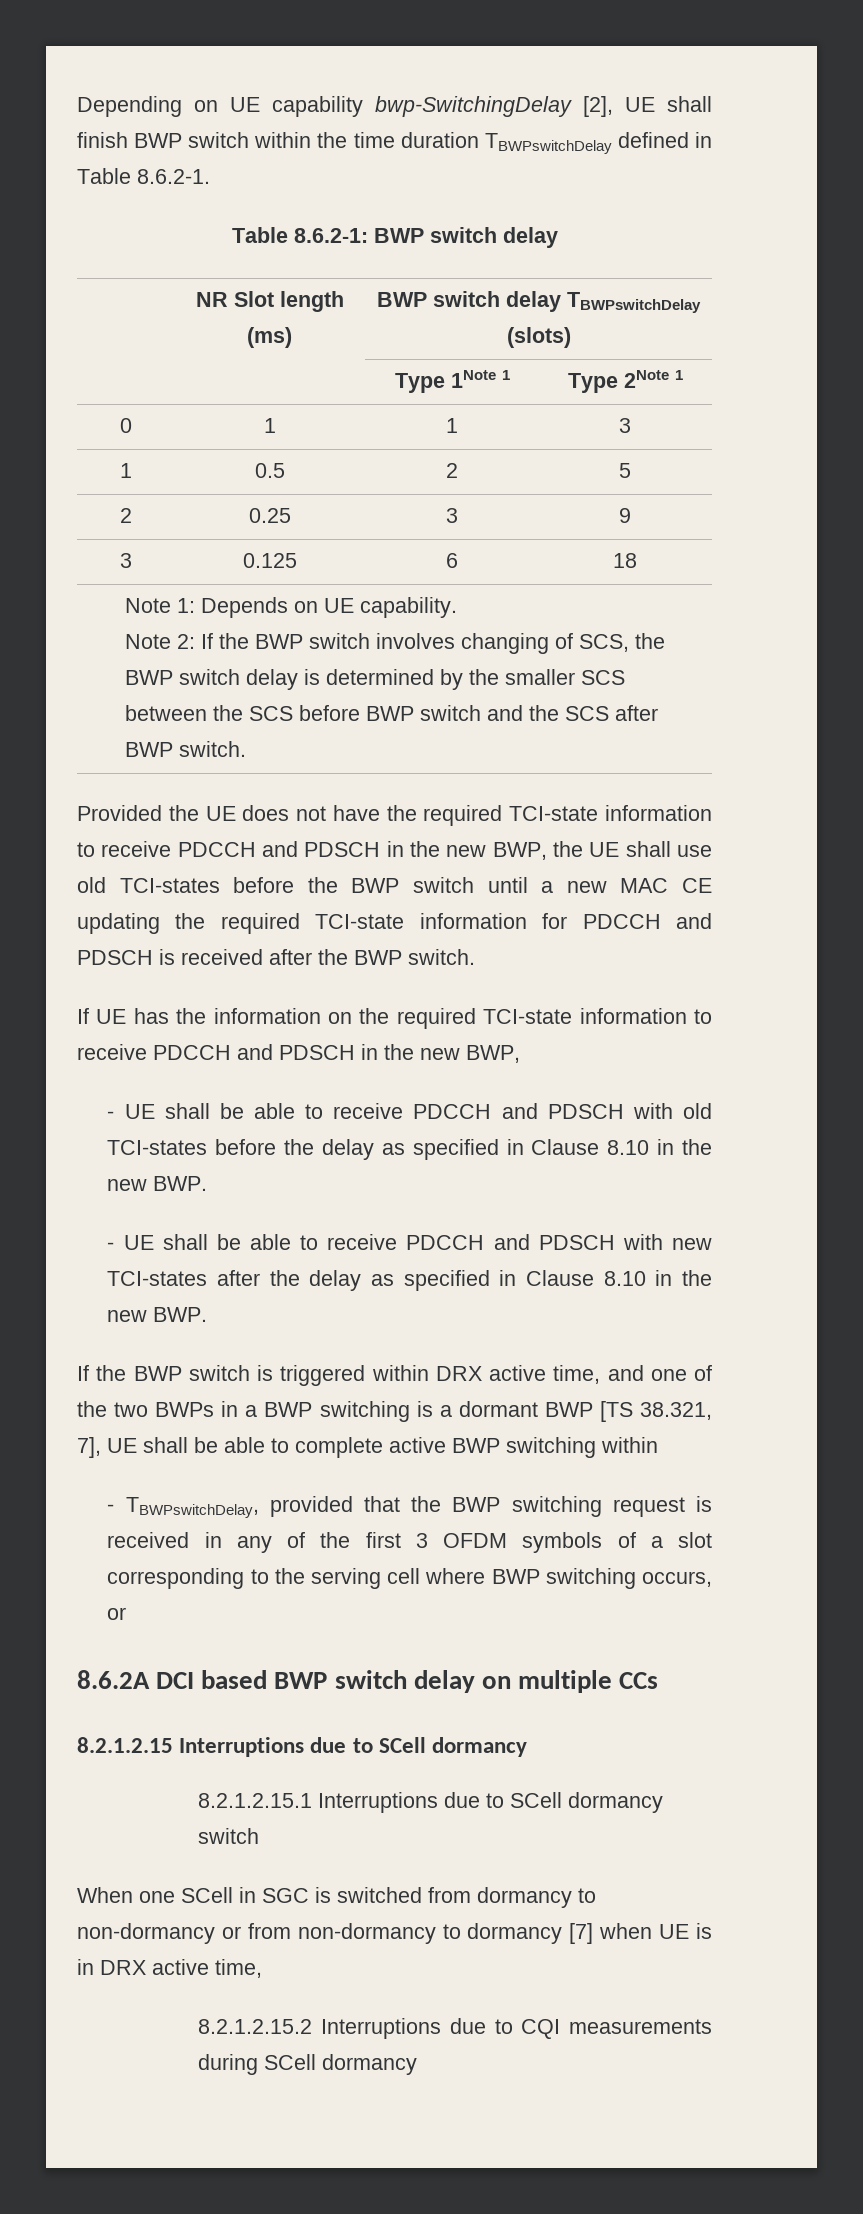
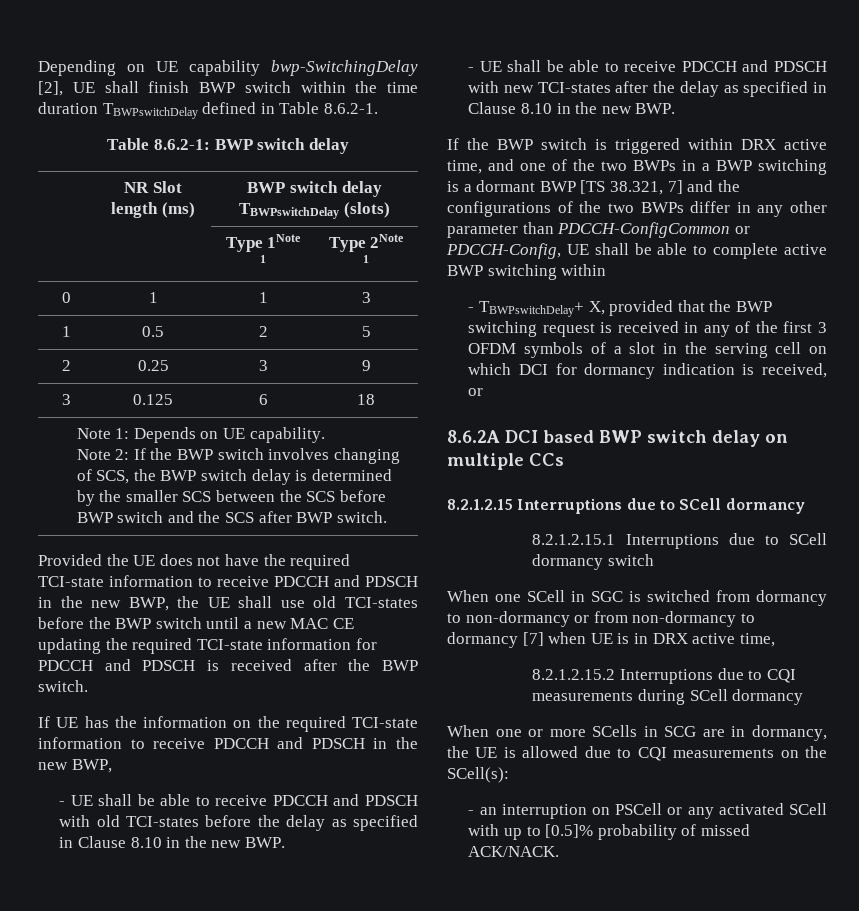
- If the BWP switch is triggered within DRX active time, and one of the two BWPs in a BWP switching is a dormant BWP [TS 38.321, 7], UE shall be able to complete active BWP switching within
+ If the BWP switch is triggered within DRX active time, and one of the two BWPs in a BWP switching is a dormant BWP [TS 38.321, 7] and the configurations of the two BWPs differ in any other parameter than PDCCH-ConfigCommon or PDCCH-Config, UE shall be able to complete active BWP switching within
- - TBWPswitchDelay, provided that the BWP switching request is received in any of the first 3 OFDM symbols of a slot corresponding to the serving cell where BWP switching occurs, or
+ - TBWPswitchDelay+ X, provided that the BWP switching request is received in any of the first 3 OFDM symbols of a slot in the serving cell on which DCI for dormancy indication is received, or
+ When one or more SCells in SCG are in dormancy, the UE is allowed due to CQI measurements on the SCell(s):
+ - an interruption on PSCell or any activated SCell with up to [0.5]% probability of missed ACK/NACK.

